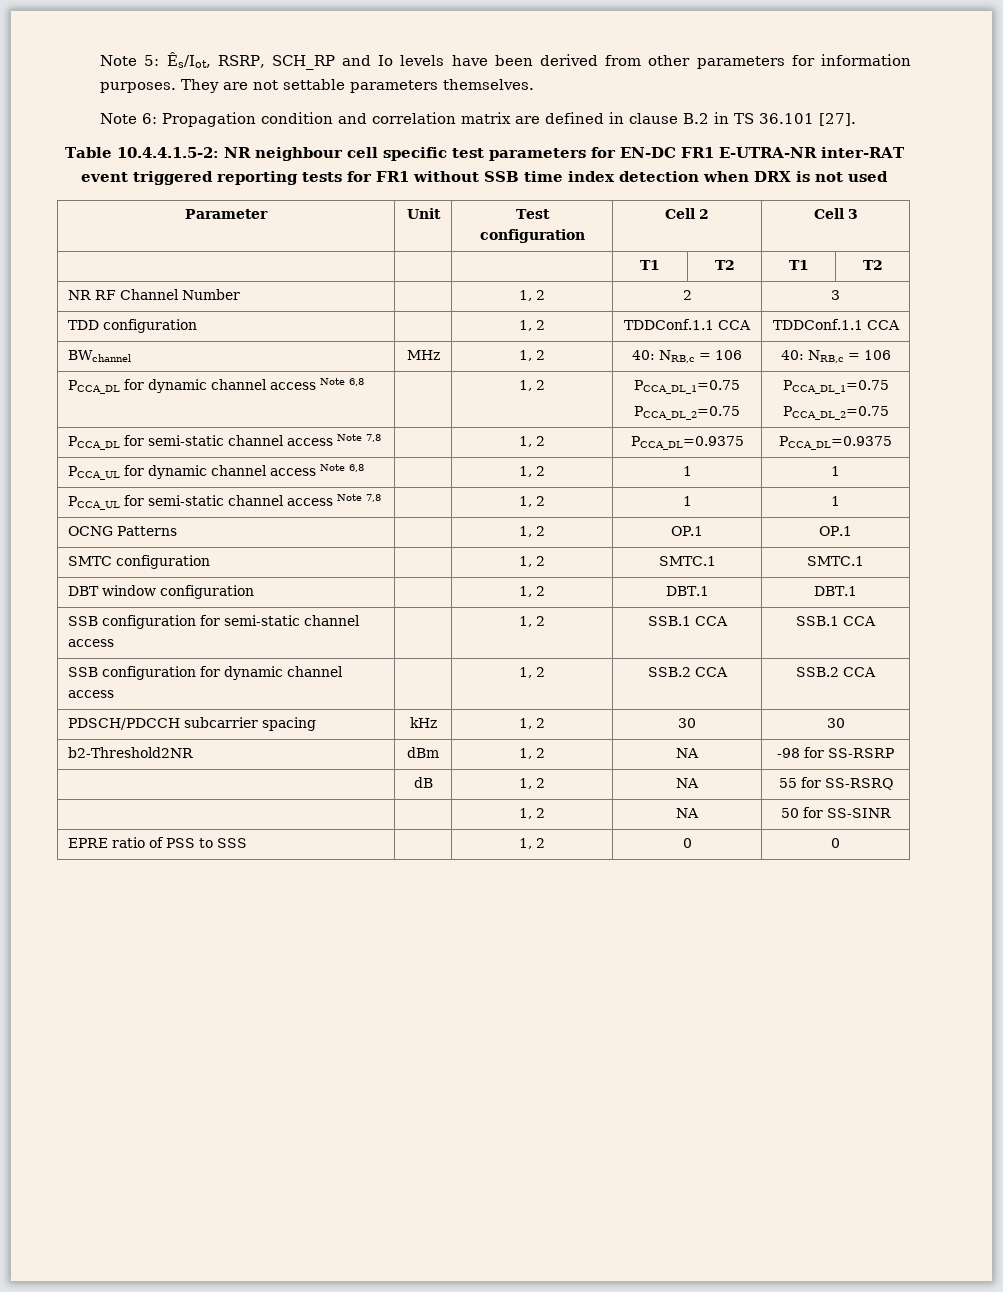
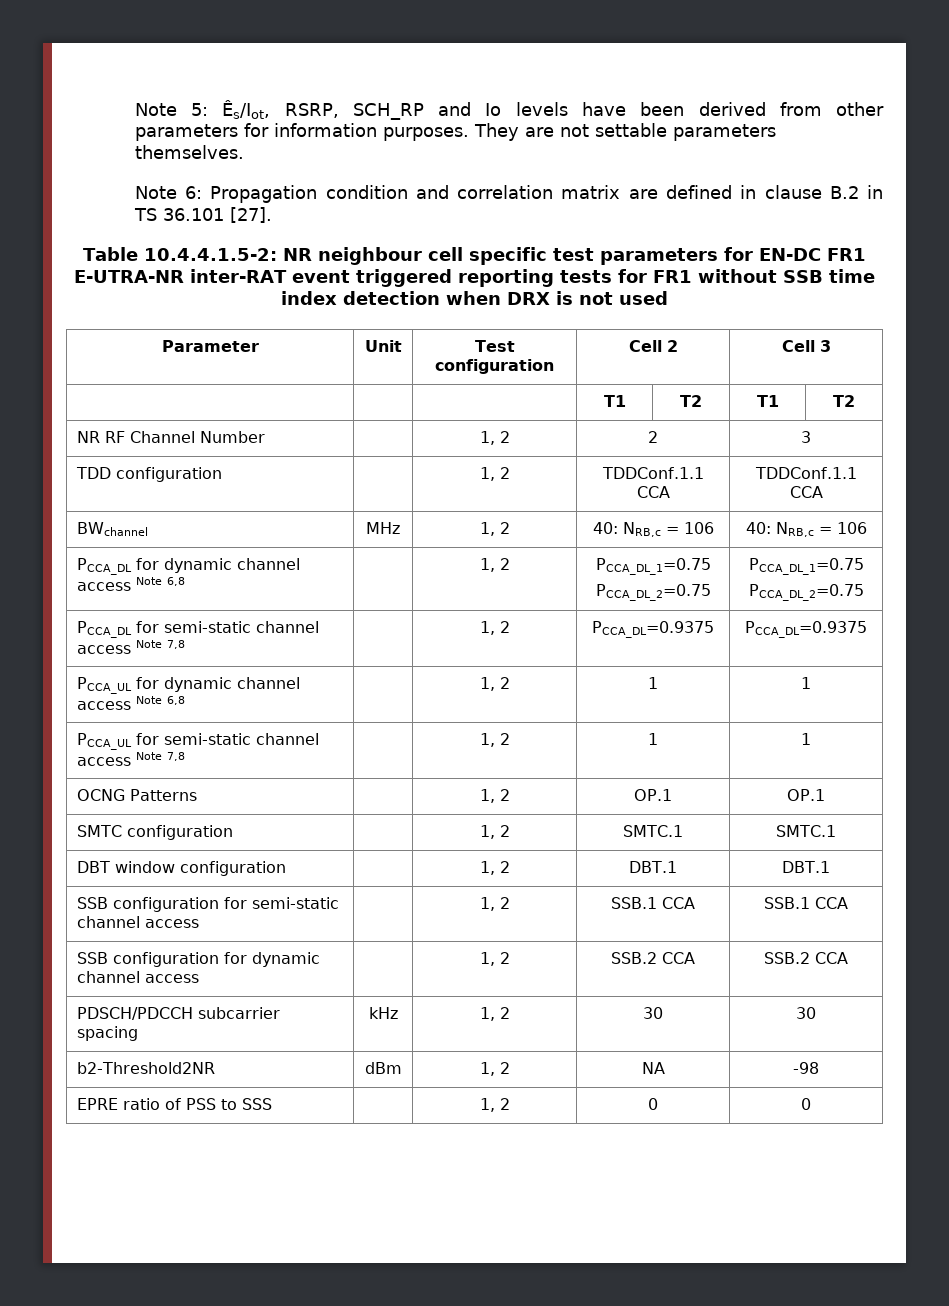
- b2-Threshold2NR | dBm | 1, 2 | NA | -98 for SS-RSRP
- | dB | 1, 2 | NA | 55 for SS-RSRQ
- | | 1, 2 | NA | 50 for SS-SINR
+ b2-Threshold2NR | dBm | 1, 2 | NA | -98

